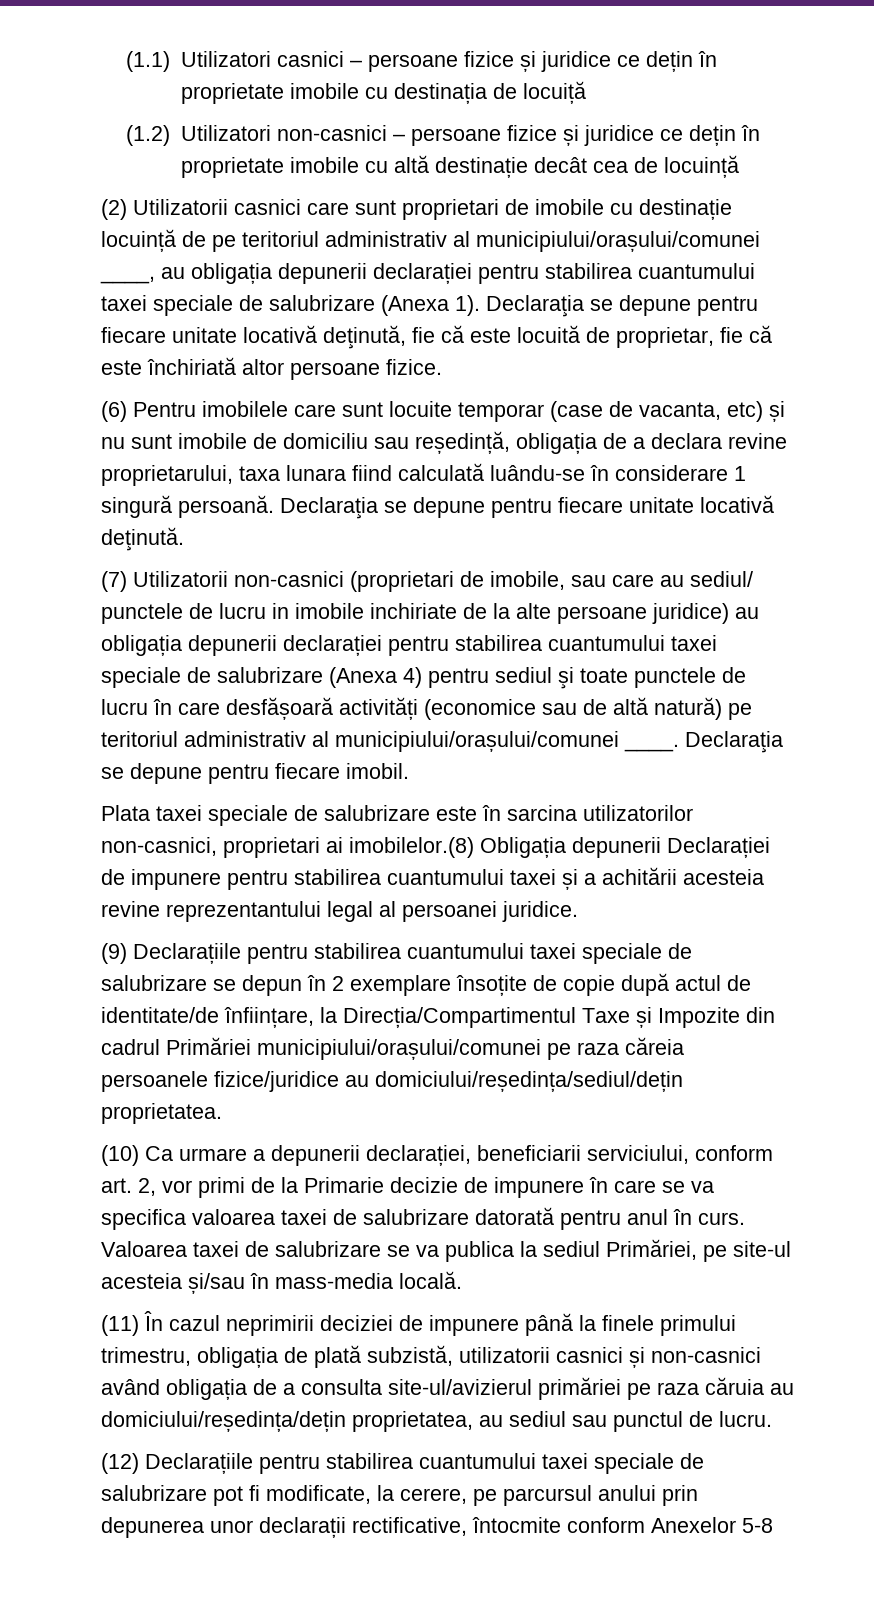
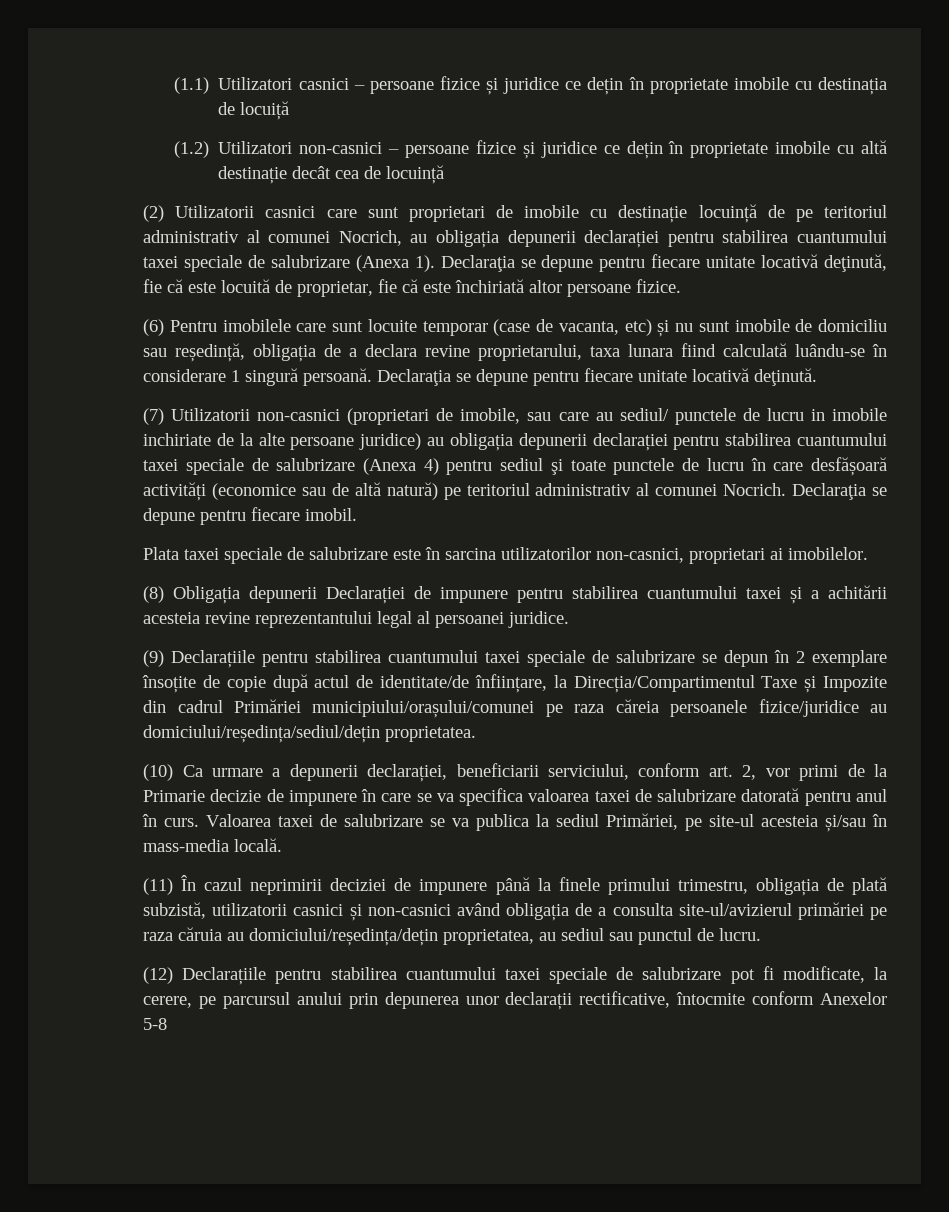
- (2) Utilizatorii casnici care sunt proprietari de imobile cu destinație locuință de pe teritoriul administrativ al municipiului/orașului/comunei ____, au obligația depunerii declarației pentru stabilirea cuantumului taxei speciale de salubrizare (Anexa 1).
+ (2) Utilizatorii casnici care sunt proprietari de imobile cu destinație locuință de pe teritoriul administrativ al comunei Nocrich, au obligația depunerii declarației pentru stabilirea cuantumului taxei speciale de salubrizare (Anexa 1).
- (7) Utilizatorii non-casnici (proprietari de imobile, sau care au sediul/ punctele de lucru in imobile inchiriate de la alte persoane juridice) au obligația depunerii declarației pentru stabilirea cuantumului taxei speciale de salubrizare (Anexa 4) pentru sediul şi toate punctele de lucru în care desfășoară activități (economice sau de altă natură) pe teritoriul administrativ al municipiului/orașului/comunei ____.
+ (7) Utilizatorii non-casnici (proprietari de imobile, sau care au sediul/ punctele de lucru in imobile inchiriate de la alte persoane juridice) au obligația depunerii declarației pentru stabilirea cuantumului taxei speciale de salubrizare (Anexa 4) pentru sediul şi toate punctele de lucru în care desfășoară activități (economice sau de altă natură) pe teritoriul administrativ al comunei Nocrich.
- Plata taxei speciale de salubrizare este în sarcina utilizatorilor non-casnici, proprietari ai imobilelor.(8) Obligația depunerii Declarației de impunere pentru stabilirea cuantumului taxei și a achitării acesteia revine reprezentantului legal al persoanei juridice.
+ Plata taxei speciale de salubrizare este în sarcina utilizatorilor non-casnici, proprietari ai imobilelor.
+ (8) Obligația depunerii Declarației de impunere pentru stabilirea cuantumului taxei și a achitării acesteia revine reprezentantului legal al persoanei juridice.

